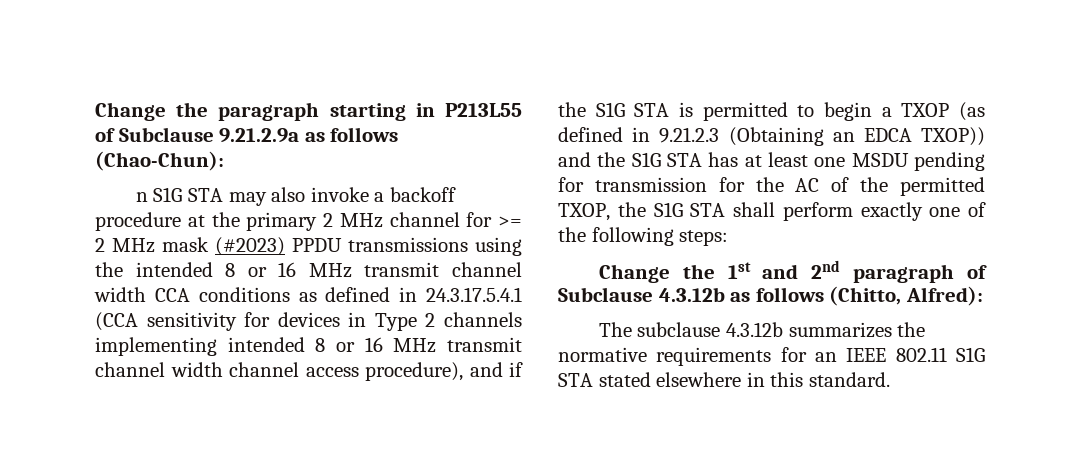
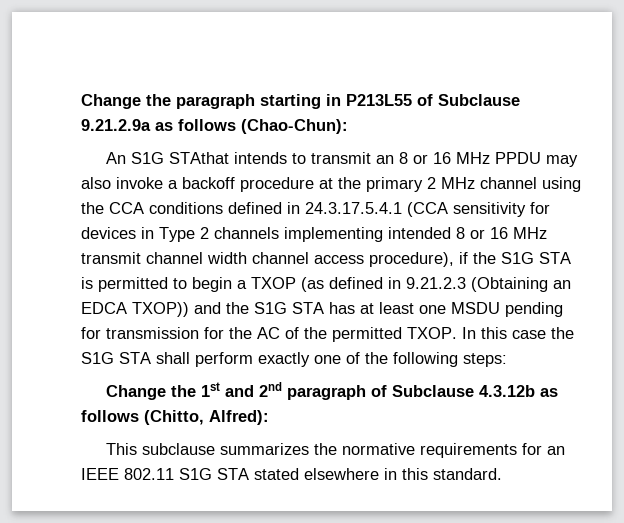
- n S1G STA may also invoke a backoff procedure at the primary 2 MHz channel for >= 2 MHz mask (#2023) PPDU transmissions using the intended 8 or 16 MHz transmit channel width CCA conditions as defined in 24.3.17.5.4.1 (CCA sensitivity for devices in Type 2 channels implementing intended 8 or 16 MHz transmit channel width channel access procedure), and if the S1G STA is permitted to begin a TXOP (as defined in 9.21.2.3 (Obtaining an EDCA TXOP)) and the S1G STA has at least one MSDU pending for transmission for the AC of the permitted TXOP, the S1G STA shall perform exactly one of the following steps:
+ An S1G STAthat intends to transmit an 8 or 16 MHz PPDU may also invoke a backoff procedure at the primary 2 MHz channel using the CCA conditions defined in 24.3.17.5.4.1 (CCA sensitivity for devices in Type 2 channels implementing intended 8 or 16 MHz transmit channel width channel access procedure), if the S1G STA is permitted to begin a TXOP (as defined in 9.21.2.3 (Obtaining an EDCA TXOP)) and the S1G STA has at least one MSDU pending for transmission for the AC of the permitted TXOP. In this case the S1G STA shall perform exactly one of the following steps:
- The subclause 4.3.12b summarizes the normative requirements for an IEEE 802.11 S1G STA stated elsewhere in this standard.
+ This subclause summarizes the normative requirements for an IEEE 802.11 S1G STA stated elsewhere in this standard.

